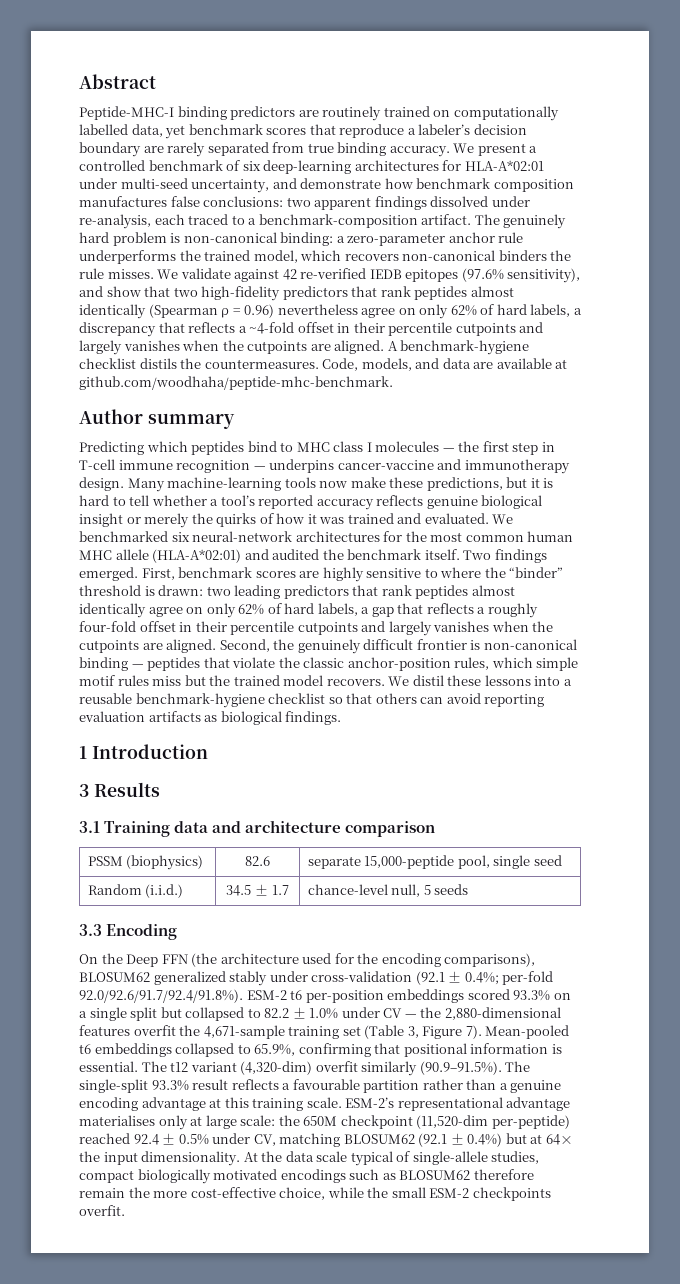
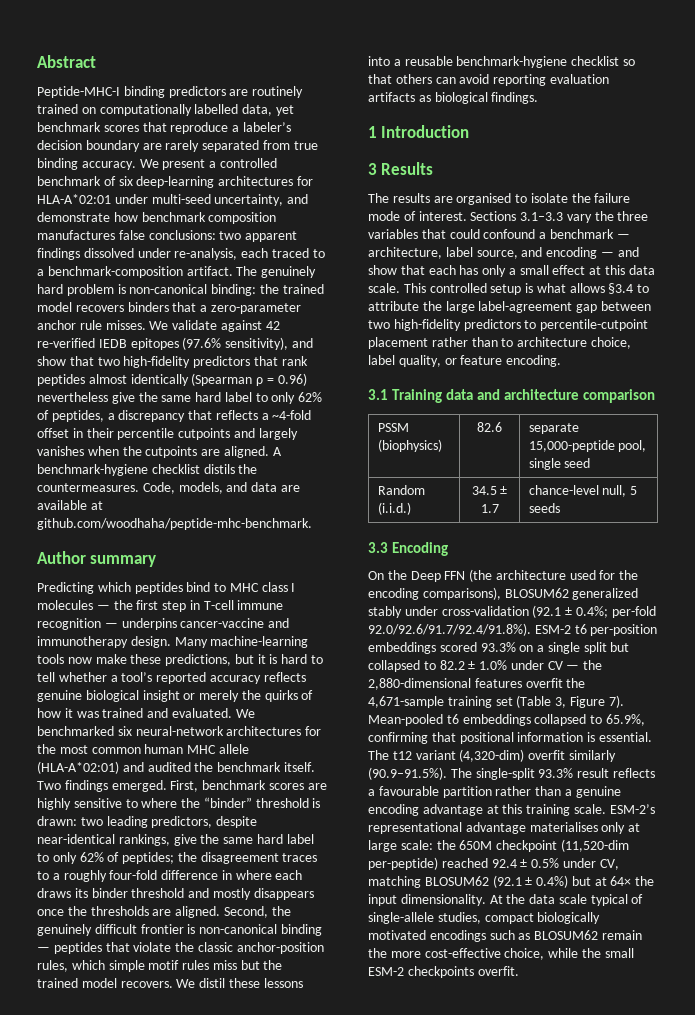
- The genuinely hard problem is non-canonical binding: a zero-parameter anchor rule underperforms the trained model, which recovers non-canonical binders the rule misses.
+ The genuinely hard problem is non-canonical binding: the trained model recovers binders that a zero-parameter anchor rule misses.
- We validate against 42 re-verified IEDB epitopes (97.6% sensitivity), and show that two high-fidelity predictors that rank peptides almost identically (Spearman ρ = 0.96) nevertheless agree on only 62% of hard labels, a discrepancy that reflects a ~4-fold offset in their percentile cutpoints and largely vanishes when the cutpoints are aligned.
+ We validate against 42 re-verified IEDB epitopes (97.6% sensitivity), and show that two high-fidelity predictors that rank peptides almost identically (Spearman ρ = 0.96) nevertheless give the same hard label to only 62% of peptides, a discrepancy that reflects a ~4-fold offset in their percentile cutpoints and largely vanishes when the cutpoints are aligned.
- First, benchmark scores are highly sensitive to where the “binder” threshold is drawn: two leading predictors that rank peptides almost identically agree on only 62% of hard labels, a gap that reflects a roughly four-fold offset in their percentile cutpoints and largely vanishes when the cutpoints are aligned.
+ First, benchmark scores are highly sensitive to where the “binder” threshold is drawn: two leading predictors, despite near-identical rankings, give the same hard label to only 62% of peptides; the disagreement traces to a roughly four-fold difference in where each draws its binder threshold and mostly disappears once the thresholds are aligned.
+ The results are organised to isolate the failure mode of interest. Sections 3.1–3.3 vary the three variables that could confound a benchmark — architecture, label source, and encoding — and show that each has only a small effect at this data scale. This controlled setup is what allows §3.4 to attribute the large label-agreement gap between two high-fidelity predictors to percentile-cutpoint placement rather than to architecture choice, label quality, or feature encoding.
- At the data scale typical of single-allele studies, compact biologically motivated encodings such as BLOSUM62 therefore remain the more cost-effective choice, while the small ESM-2 checkpoints overfit.
+ At the data scale typical of single-allele studies, compact biologically motivated encodings such as BLOSUM62 remain the more cost-effective choice, while the small ESM-2 checkpoints overfit.

